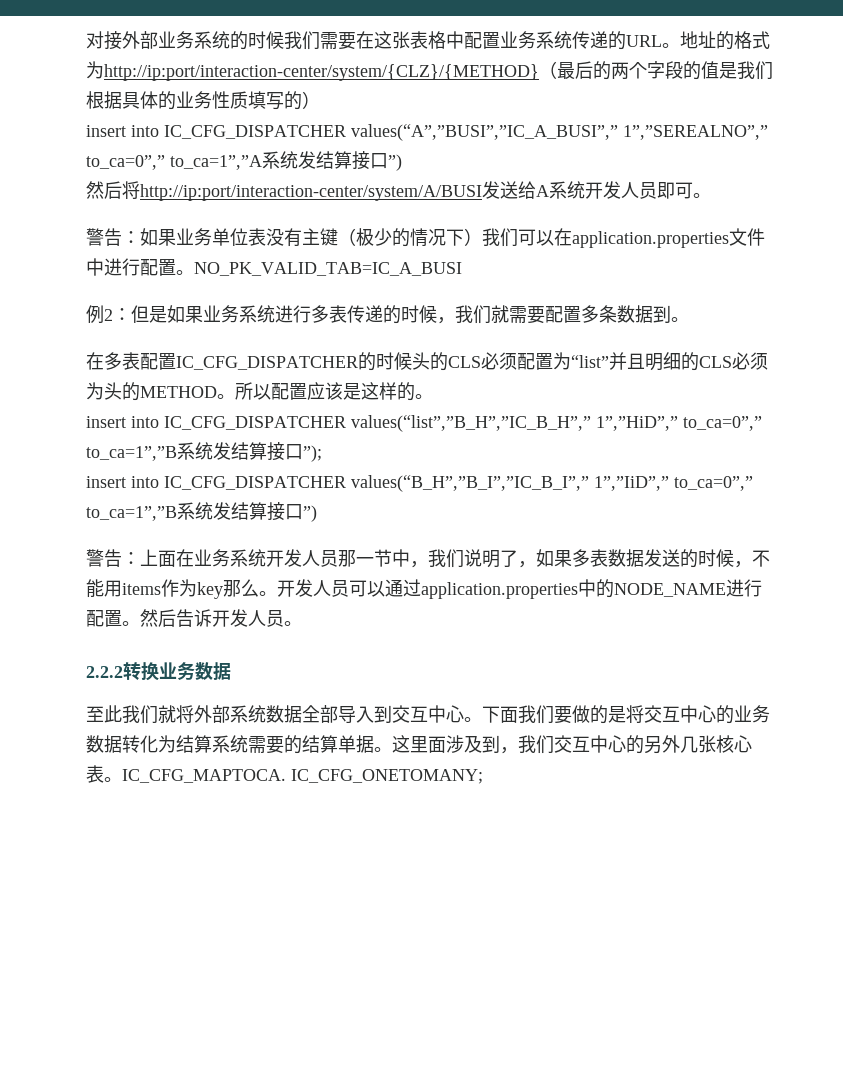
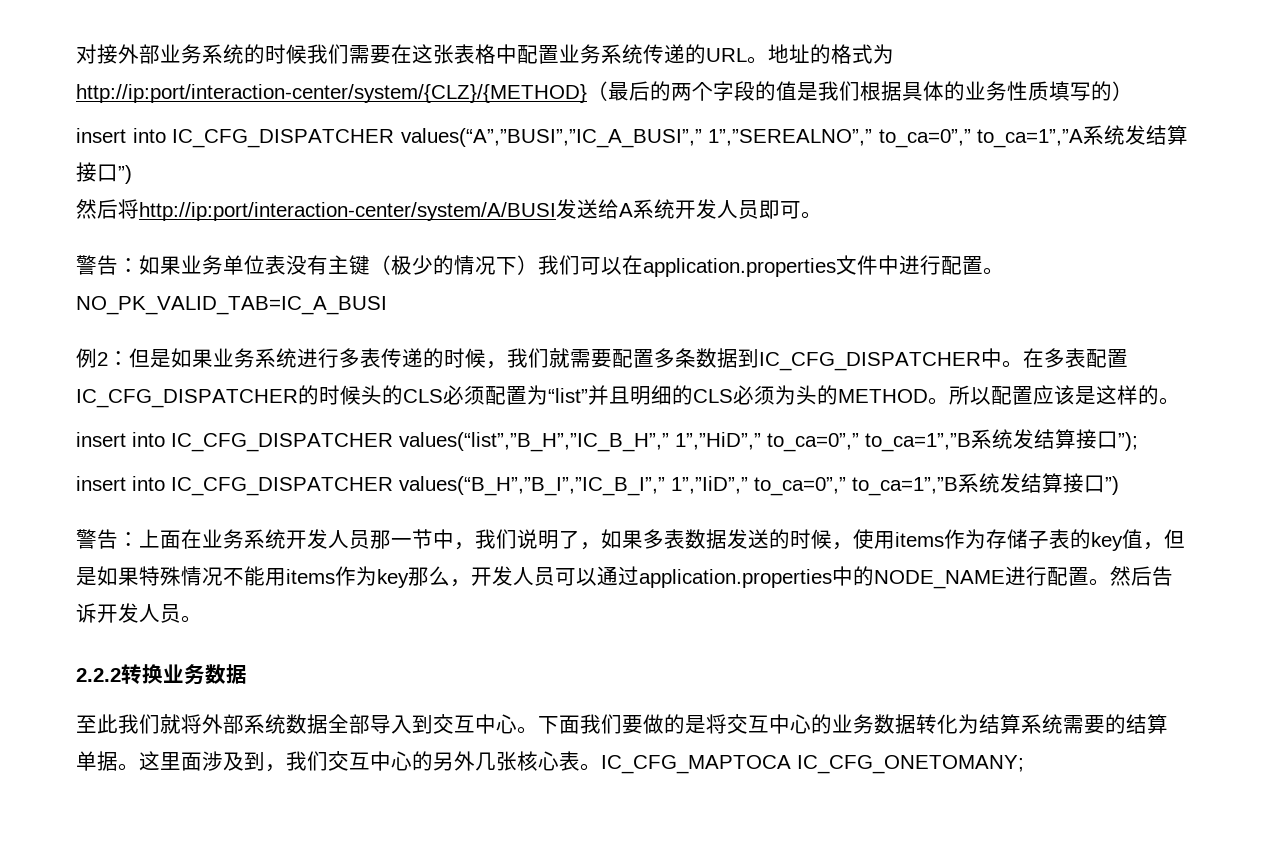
- 例2：但是如果业务系统进行多表传递的时候，我们就需要配置多条数据到。
- 在多表配置IC_CFG_DISPATCHER的时候头的CLS必须配置为“list”并且明细的CLS必须为头的METHOD。
+ 例2：但是如果业务系统进行多表传递的时候，我们就需要配置多条数据到IC_CFG_DISPATCHER中。在多表配置IC_CFG_DISPATCHER的时候头的CLS必须配置为“list”并且明细的CLS必须为头的METHOD。
- 警告：上面在业务系统开发人员那一节中，我们说明了，如果多表数据发送的时候，不能用items作为key那么。开发人员可以通过application.properties中的NODE_NAME进行配置。
+ 警告：上面在业务系统开发人员那一节中，我们说明了，如果多表数据发送的时候，使用items作为存储子表的key值，但是如果特殊情况不能用items作为key那么，开发人员可以通过application.properties中的NODE_NAME进行配置。
- IC_CFG_MAPTOCA. IC_CFG_ONETOMANY;
+ IC_CFG_MAPTOCA IC_CFG_ONETOMANY;

